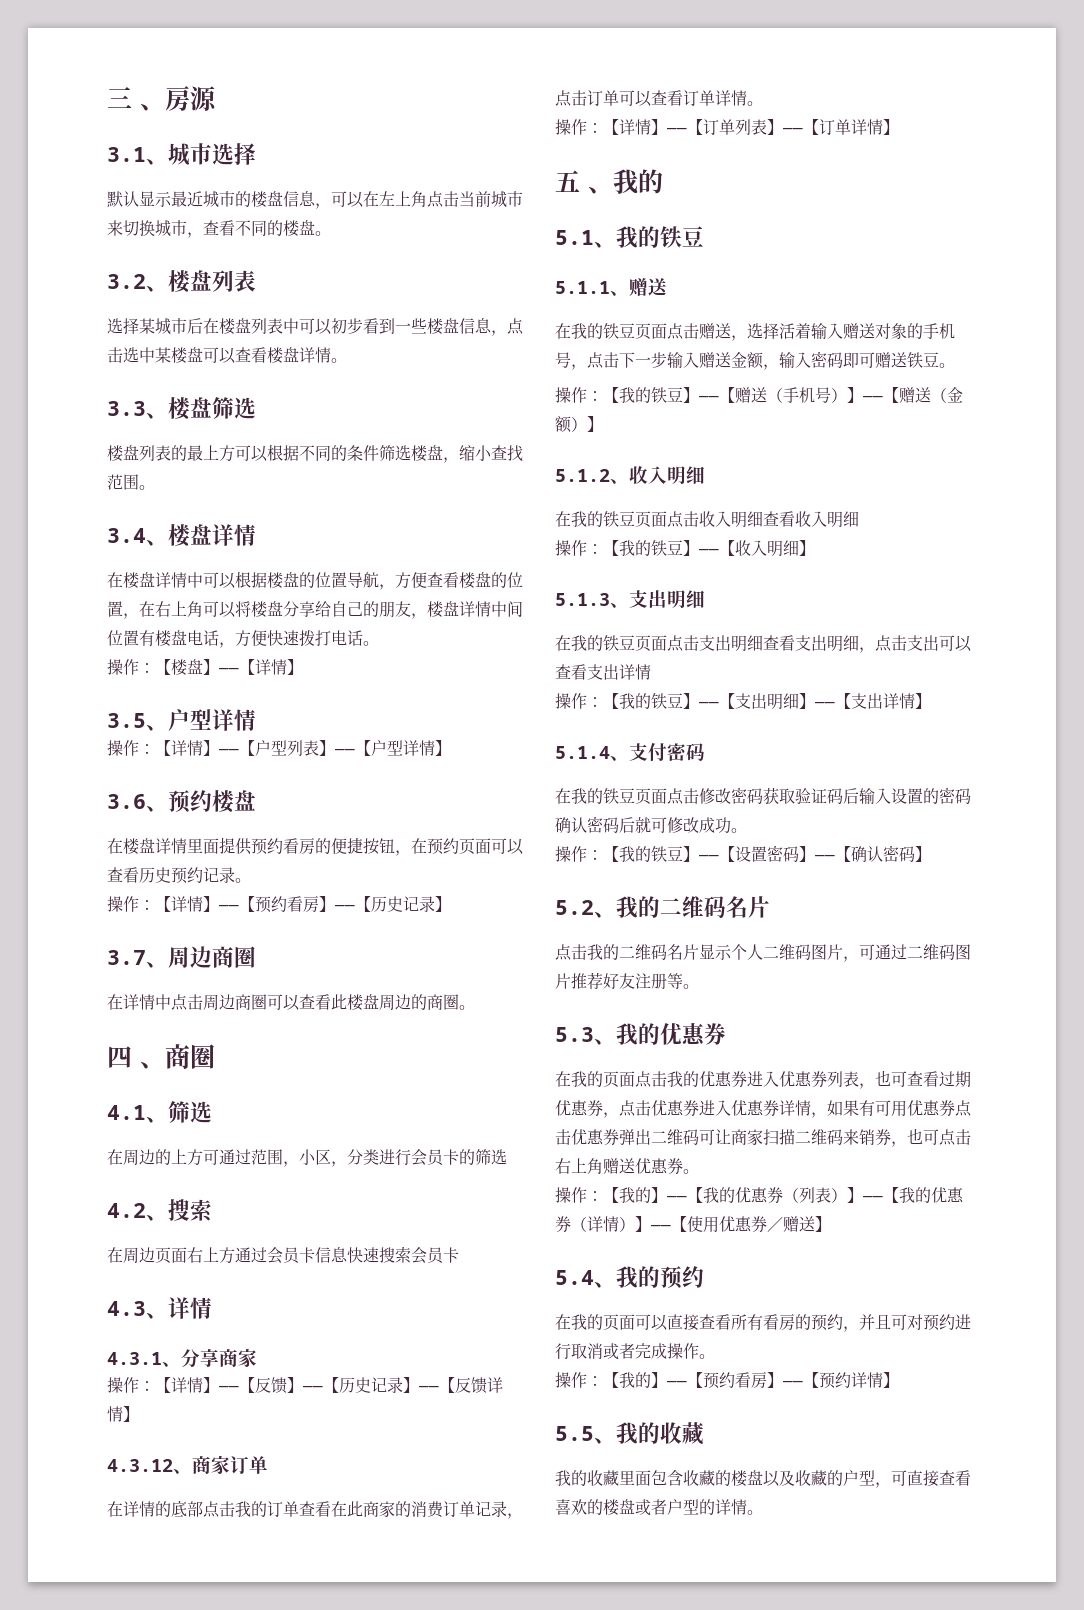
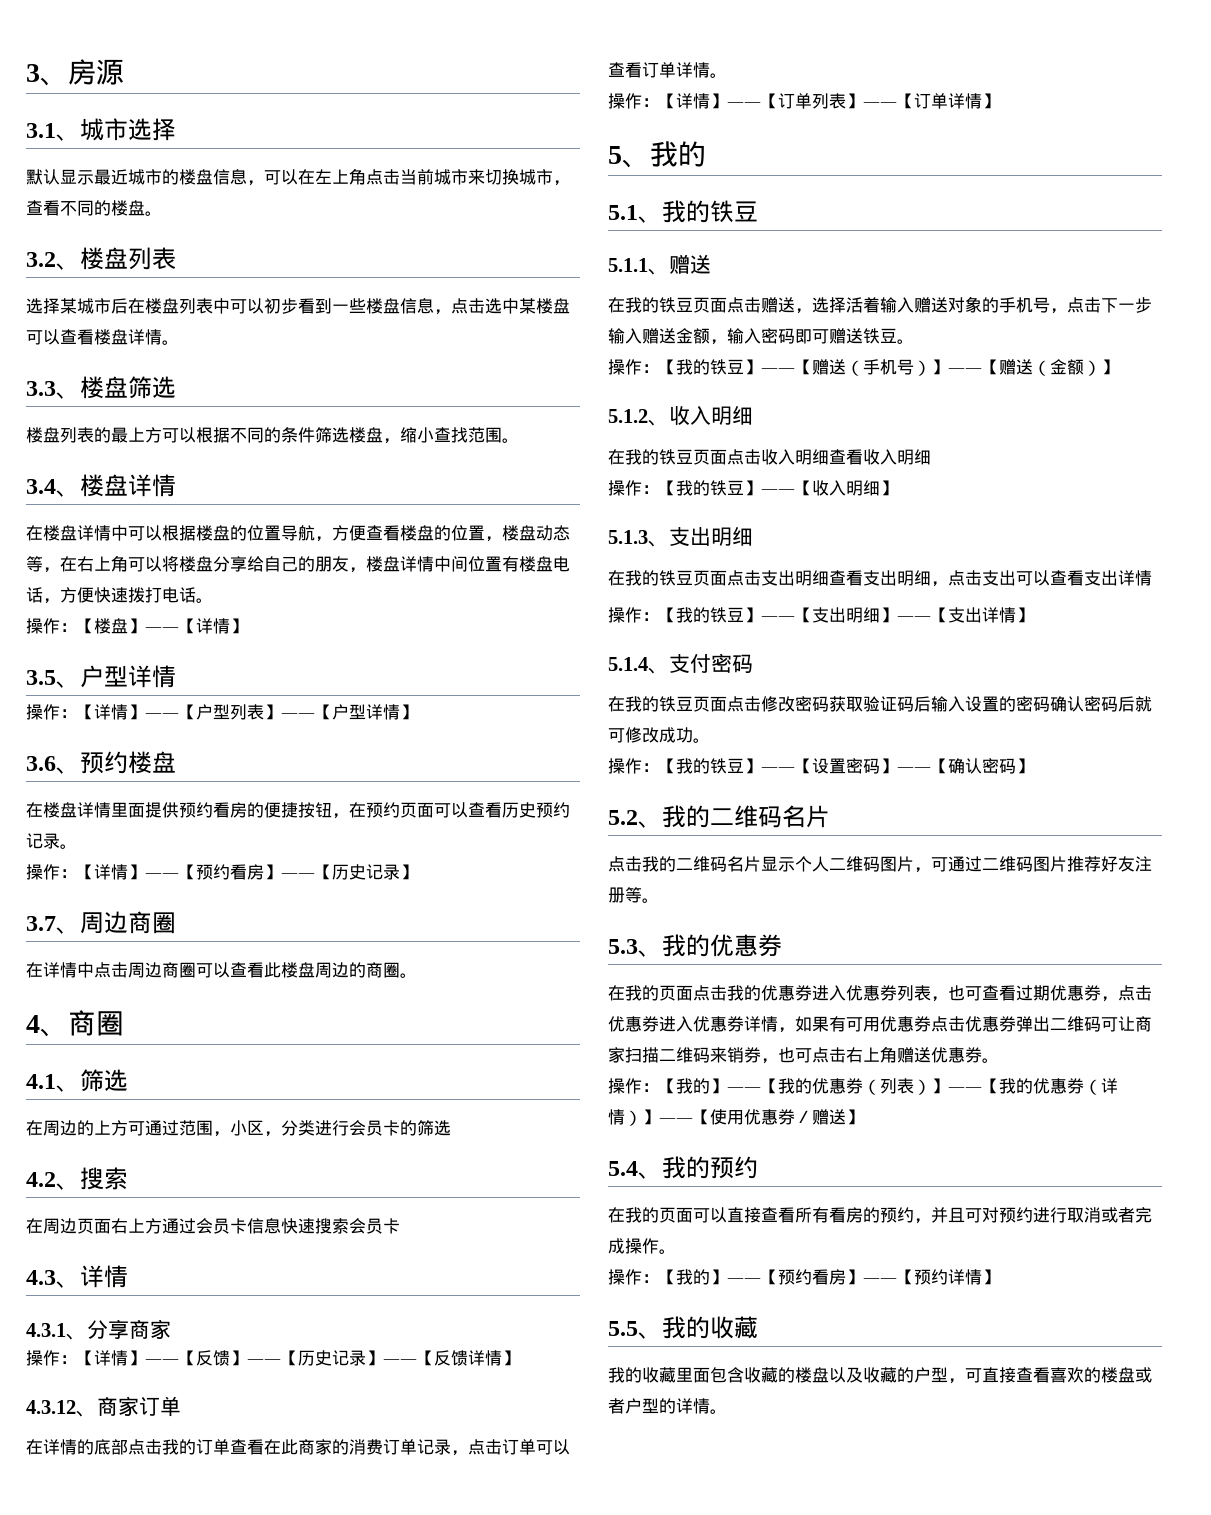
- 三、房源
+ 3、房源
- 在楼盘详情中可以根据楼盘的位置导航，方便查看楼盘的位置，在右上角可以将楼盘分享给自己的朋友，楼盘详情中间位置有楼盘电话，方便快速拨打电话。
+ 在楼盘详情中可以根据楼盘的位置导航，方便查看楼盘的位置，楼盘动态等，在右上角可以将楼盘分享给自己的朋友，楼盘详情中间位置有楼盘电话，方便快速拨打电话。
- 四、商圈
+ 4、商圈
- 五、我的
+ 5、我的

